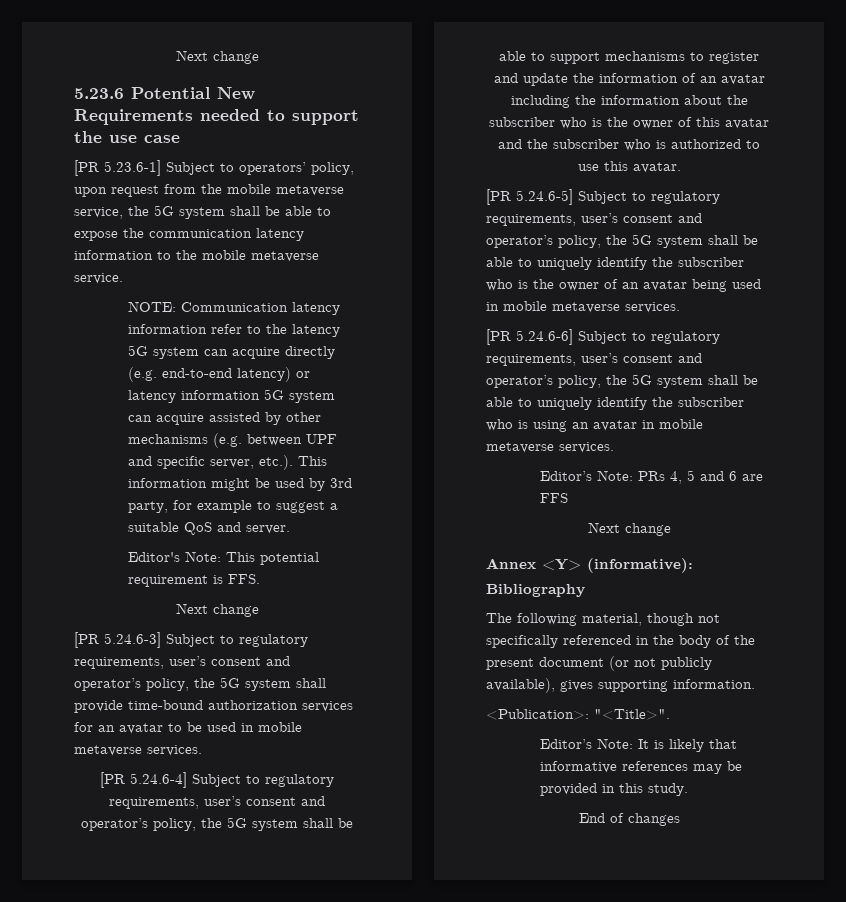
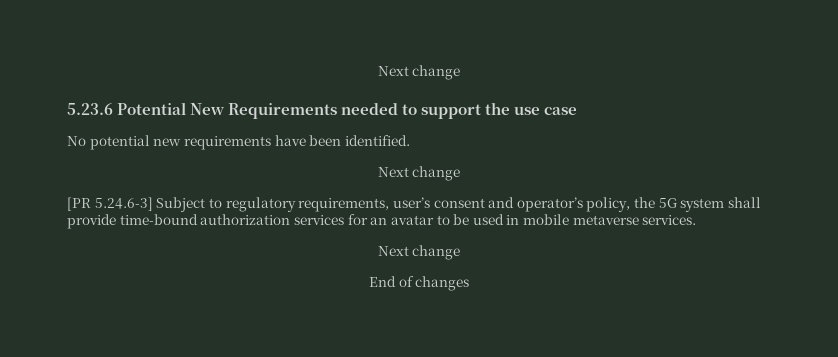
- [PR 5.23.6-1] Subject to operators’ policy, upon request from the mobile metaverse service, the 5G system shall be able to expose the communication latency information to the mobile metaverse service.
- NOTE: Communication latency information refer to the latency 5G system can acquire directly (e.g. end-to-end latency) or latency information 5G system can acquire assisted by other mechanisms (e.g. between UPF and specific server, etc.). This information might be used by 3rd party, for example to suggest a suitable QoS and server.
- Editor's Note: This potential requirement is FFS.
+ No potential new requirements have been identified.
  [PR 5.24.6-3] Subject to regulatory requirements, user’s consent and operator’s policy, the 5G system shall provide time-bound authorization services for an avatar to be used in mobile metaverse services.
- [PR 5.24.6-4] Subject to regulatory requirements, user’s consent and operator’s policy, the 5G system shall be able to support mechanisms to register and update the information of an avatar including the information about the subscriber who is the owner of this avatar and the subscriber who is authorized to use this avatar.
- [PR 5.24.6-5] Subject to regulatory requirements, user’s consent and operator’s policy, the 5G system shall be able to uniquely identify the subscriber who is the owner of an avatar being used in mobile metaverse services.
- [PR 5.24.6-6] Subject to regulatory requirements, user’s consent and operator’s policy, the 5G system shall be able to uniquely identify the subscriber who is using an avatar in mobile metaverse services.
- Editor’s Note: PRs 4, 5 and 6 are FFS
  Next change
- Annex <Y> (informative):
- Bibliography
- The following material, though not specifically referenced in the body of the present document (or not publicly available), gives supporting information.
- <Publication>: "<Title>".
- Editor’s Note: It is likely that informative references may be provided in this study.

